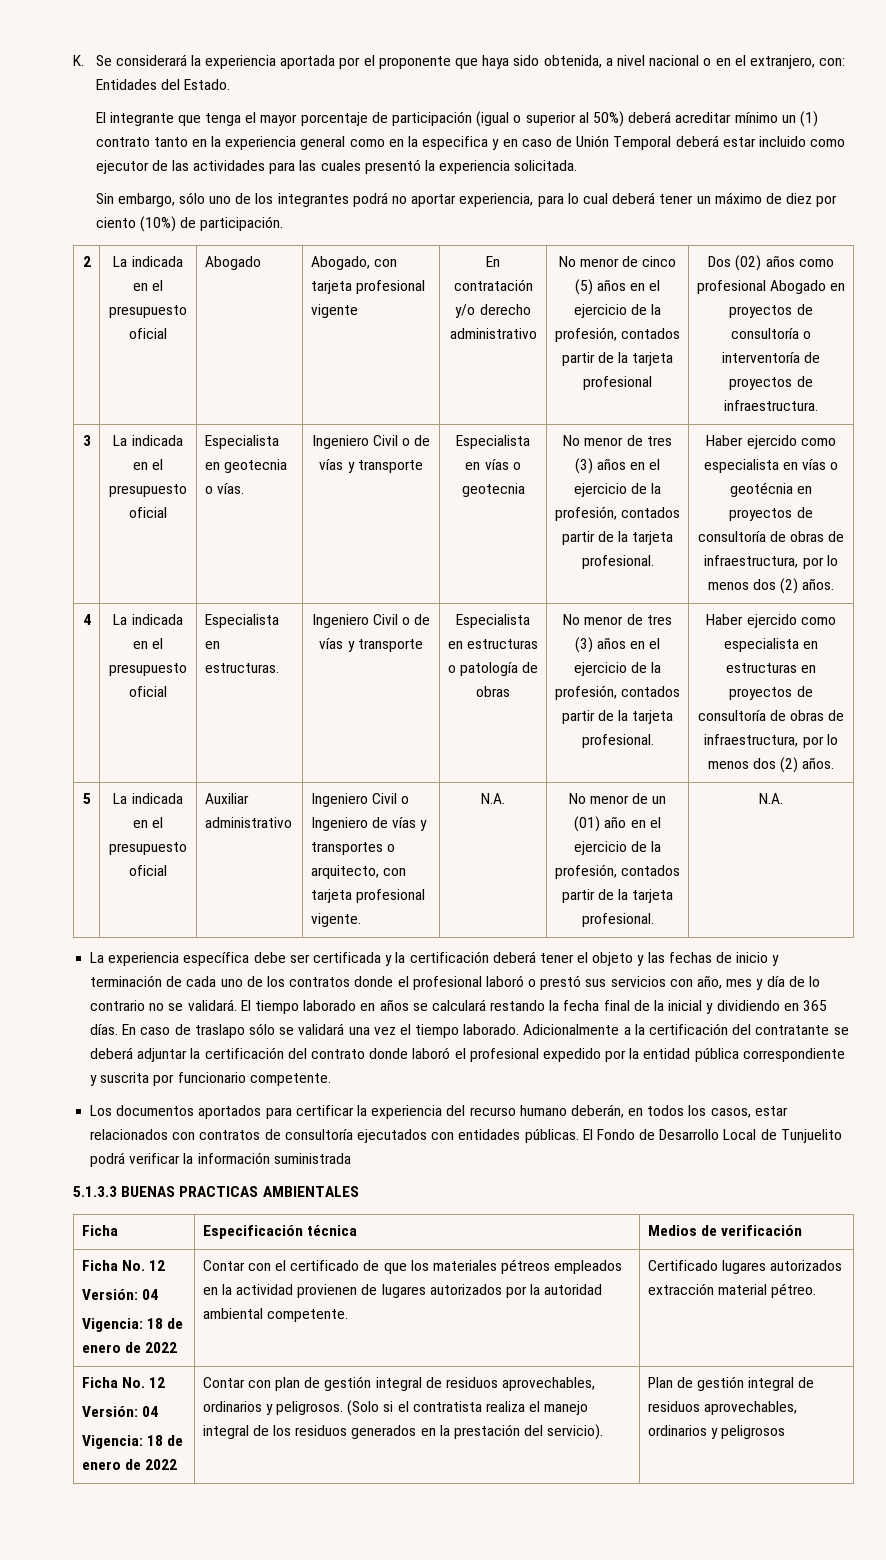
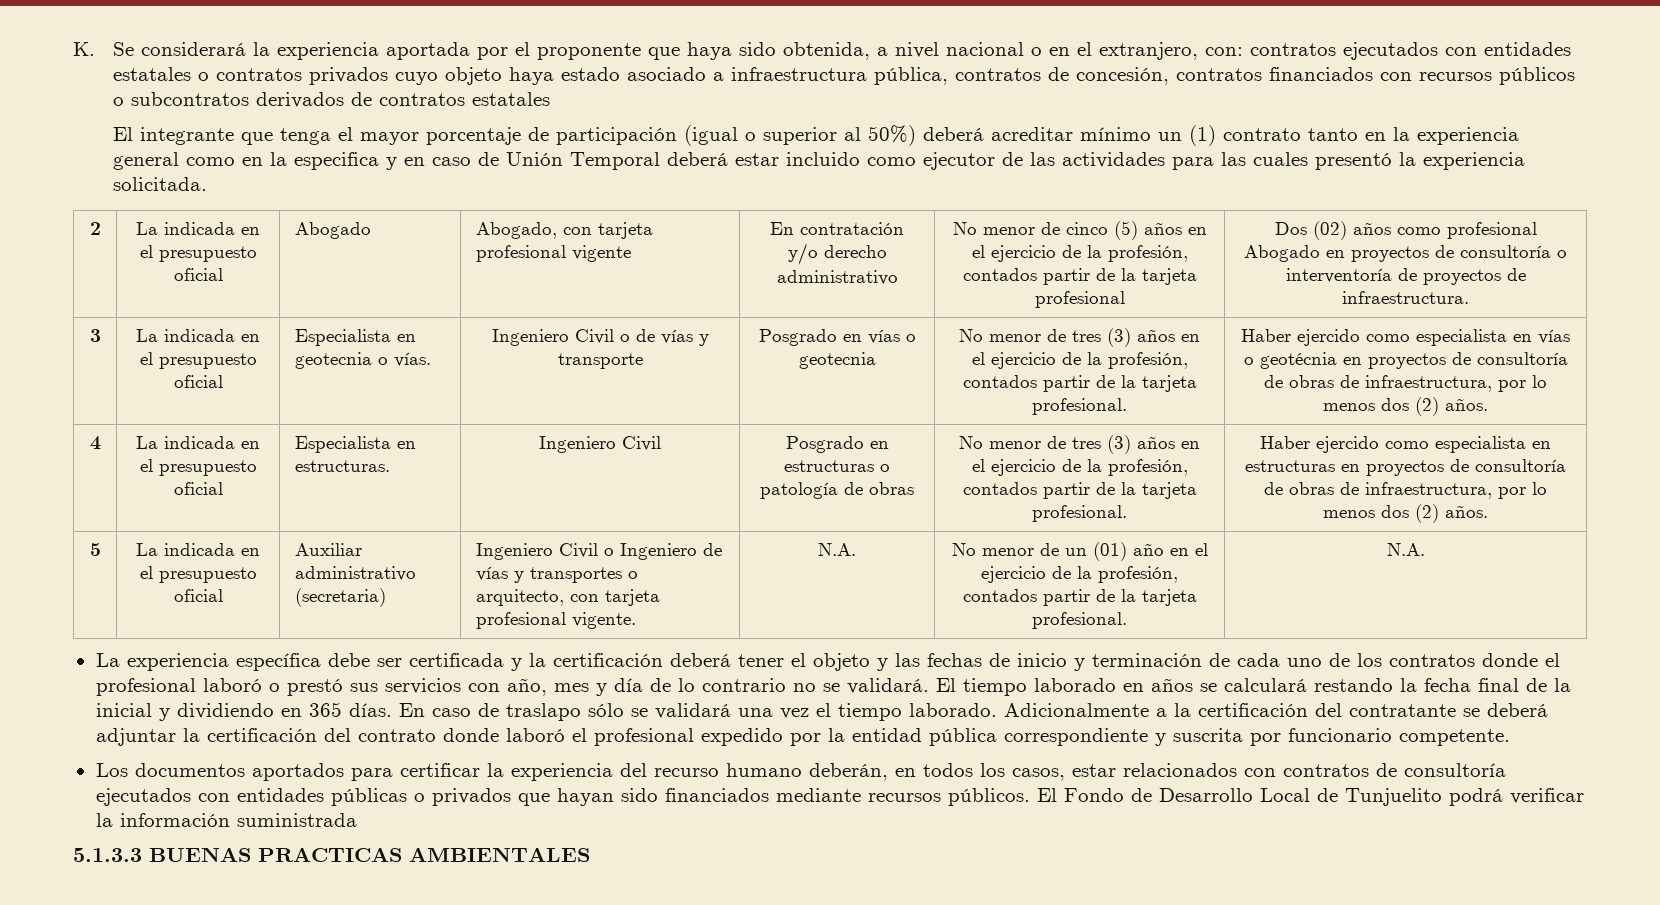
- K. Se considerará la experiencia aportada por el proponente que haya sido obtenida, a nivel nacional o en el extranjero, con: Entidades del Estado.
+ K. Se considerará la experiencia aportada por el proponente que haya sido obtenida, a nivel nacional o en el extranjero, con: contratos ejecutados con entidades estatales o contratos privados cuyo objeto haya estado asociado a infraestructura pública, contratos de concesión, contratos financiados con recursos públicos o subcontratos derivados de contratos estatales
- Sin embargo, sólo uno de los integrantes podrá no aportar experiencia, para lo cual deberá tener un máximo de diez por ciento (10%) de participación.
- Especialista en vías o geotecnia
+ Posgrado en vías o geotecnia
- Ingeniero Civil o de vías y transporte | Especialista en estructuras o patología de obras
+ Ingeniero Civil | Posgrado en estructuras o patología de obras
- Auxiliar administrativo
+ Auxiliar administrativo (secretaria)
- Los documentos aportados para certificar la experiencia del recurso humano deberán, en todos los casos, estar relacionados con contratos de consultoría ejecutados con entidades públicas.
+ Los documentos aportados para certificar la experiencia del recurso humano deberán, en todos los casos, estar relacionados con contratos de consultoría ejecutados con entidades públicas o privados que hayan sido financiados mediante recursos públicos.
- Ficha | Especificación técnica | Medios de verificación
- Ficha No. 12
- Versión: 04
- Vigencia: 18 de enero de 2022 | Contar con el certificado de que los materiales pétreos empleados en la actividad provienen de lugares autorizados por la autoridad ambiental competente. | Certificado lugares autorizados extracción material pétreo.
- Ficha No. 12
- Versión: 04
- Vigencia: 18 de enero de 2022 | Contar con plan de gestión integral de residuos aprovechables, ordinarios y peligrosos. (Solo si el contratista realiza el manejo integral de los residuos generados en la prestación del servicio). | Plan de gestión integral de residuos aprovechables, ordinarios y peligrosos

